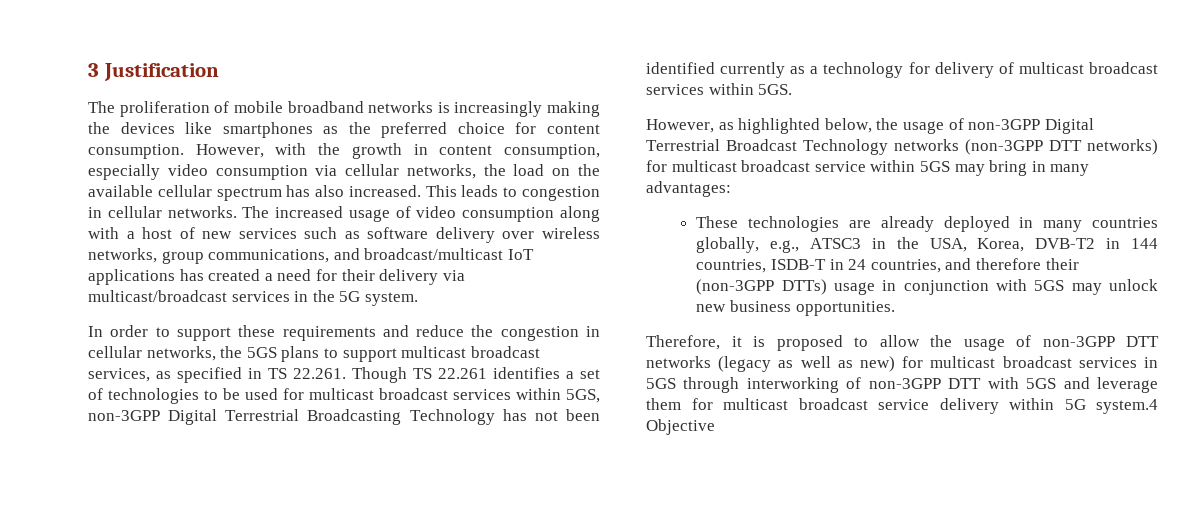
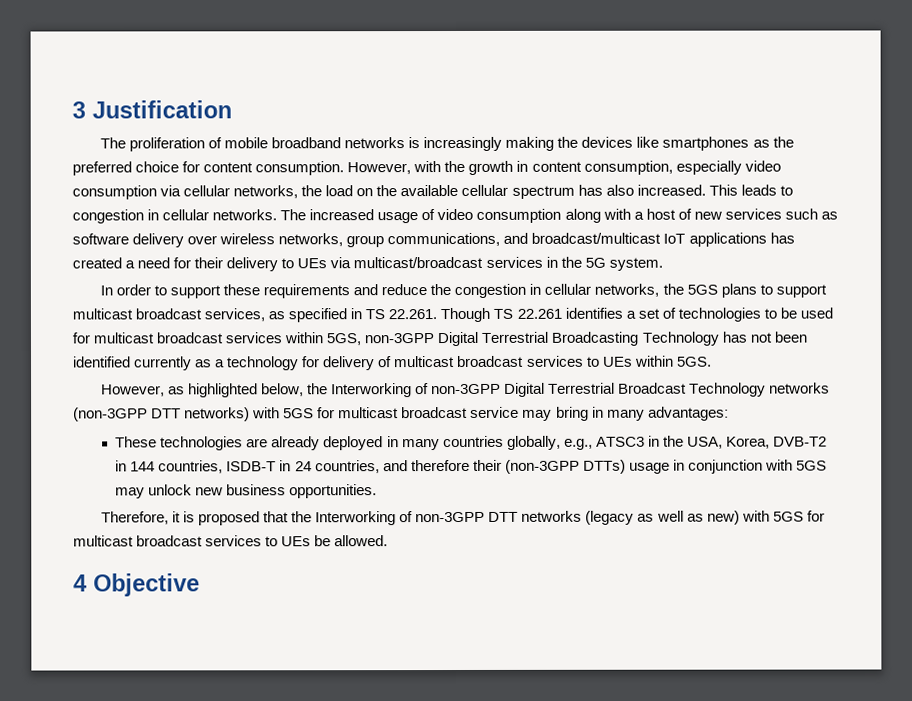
- The increased usage of video consumption along with a host of new services such as software delivery over wireless networks, group communications, and broadcast/multicast IoT applications has created a need for their delivery via multicast/broadcast services in the 5G system.
+ The increased usage of video consumption along with a host of new services such as software delivery over wireless networks, group communications, and broadcast/multicast IoT applications has created a need for their delivery to UEs via multicast/broadcast services in the 5G system.
- In order to support these requirements and reduce the congestion in cellular networks, the 5GS plans to support multicast broadcast services, as specified in TS 22.261. Though TS 22.261 identifies a set of technologies to be used for multicast broadcast services within 5GS, non-3GPP Digital Terrestrial Broadcasting Technology has not been identified currently as a technology for delivery of multicast broadcast services within 5GS.
+ In order to support these requirements and reduce the congestion in cellular networks, the 5GS plans to support multicast broadcast services, as specified in TS 22.261. Though TS 22.261 identifies a set of technologies to be used for multicast broadcast services within 5GS, non-3GPP Digital Terrestrial Broadcasting Technology has not been identified currently as a technology for delivery of multicast broadcast services to UEs within 5GS.
- However, as highlighted below, the usage of non-3GPP Digital Terrestrial Broadcast Technology networks (non-3GPP DTT networks) for multicast broadcast service within 5GS may bring in many advantages:
+ However, as highlighted below, the Interworking of non-3GPP Digital Terrestrial Broadcast Technology networks (non-3GPP DTT networks) with 5GS for multicast broadcast service may bring in many advantages:
- Therefore, it is proposed to allow the usage of non-3GPP DTT networks (legacy as well as new) for multicast broadcast services in 5GS through interworking of non-3GPP DTT with 5GS and leverage them for multicast broadcast service delivery within 5G system.4 Objective
+ Therefore, it is proposed that the Interworking of non-3GPP DTT networks (legacy as well as new) with 5GS for multicast broadcast services to UEs be allowed.
+ 4 Objective

